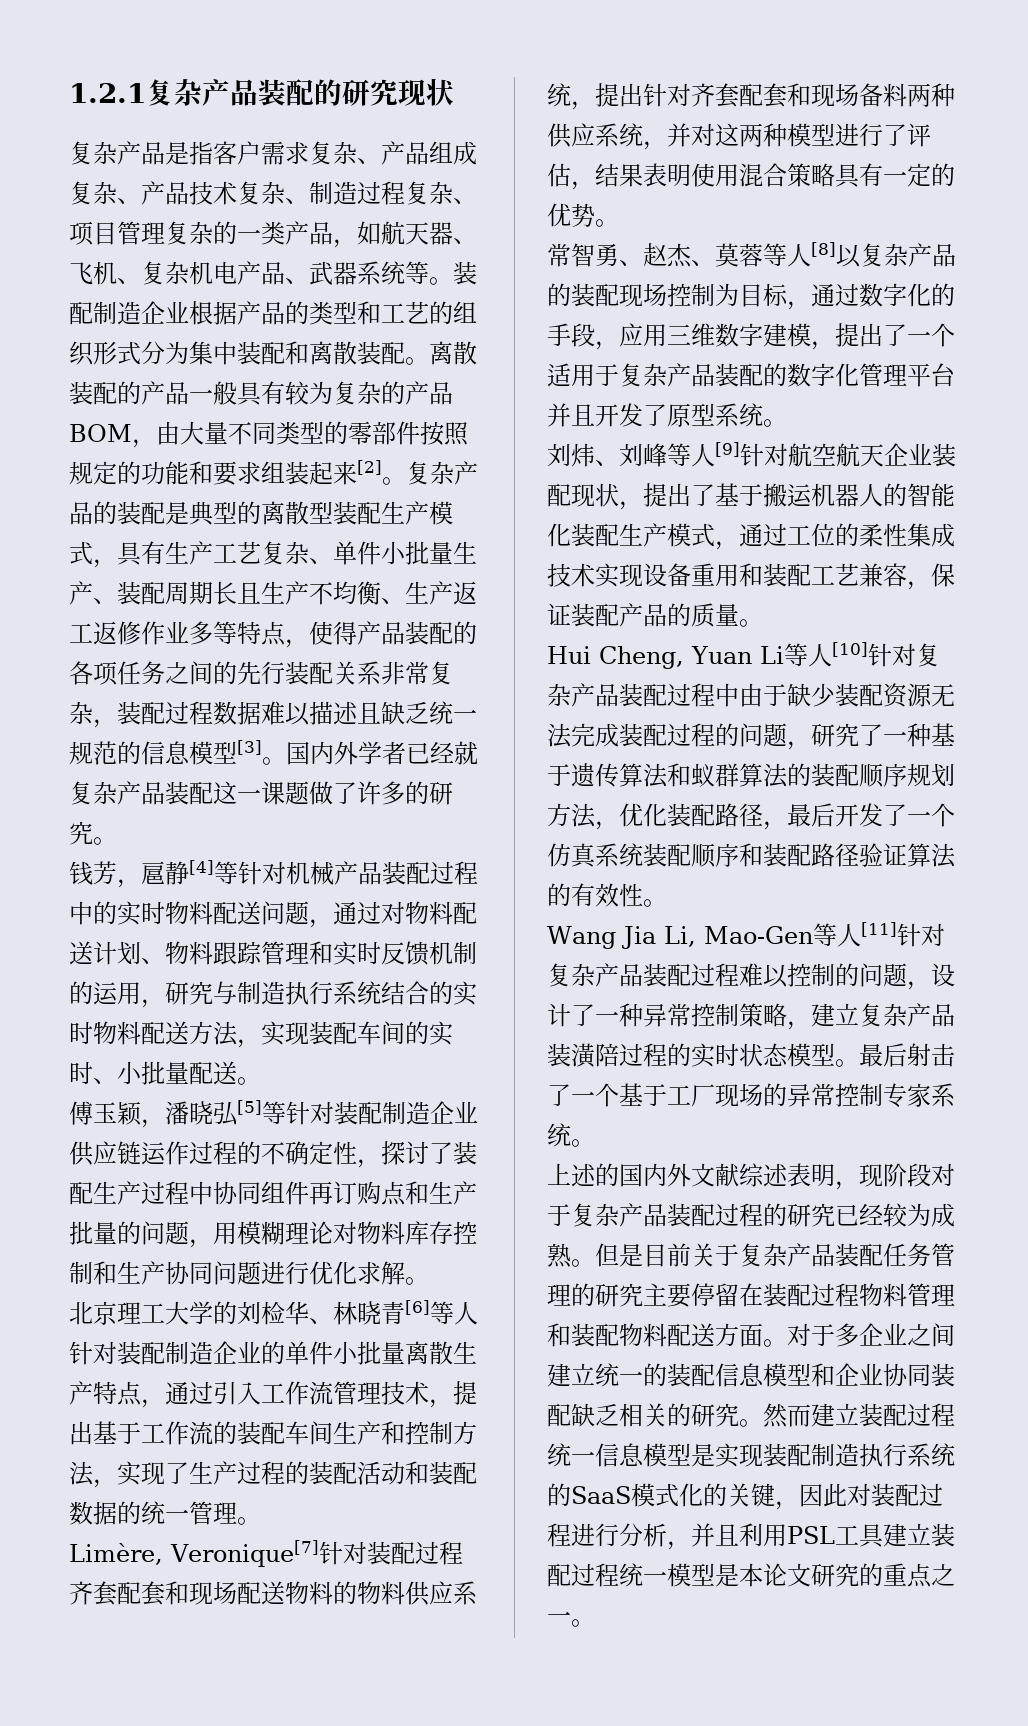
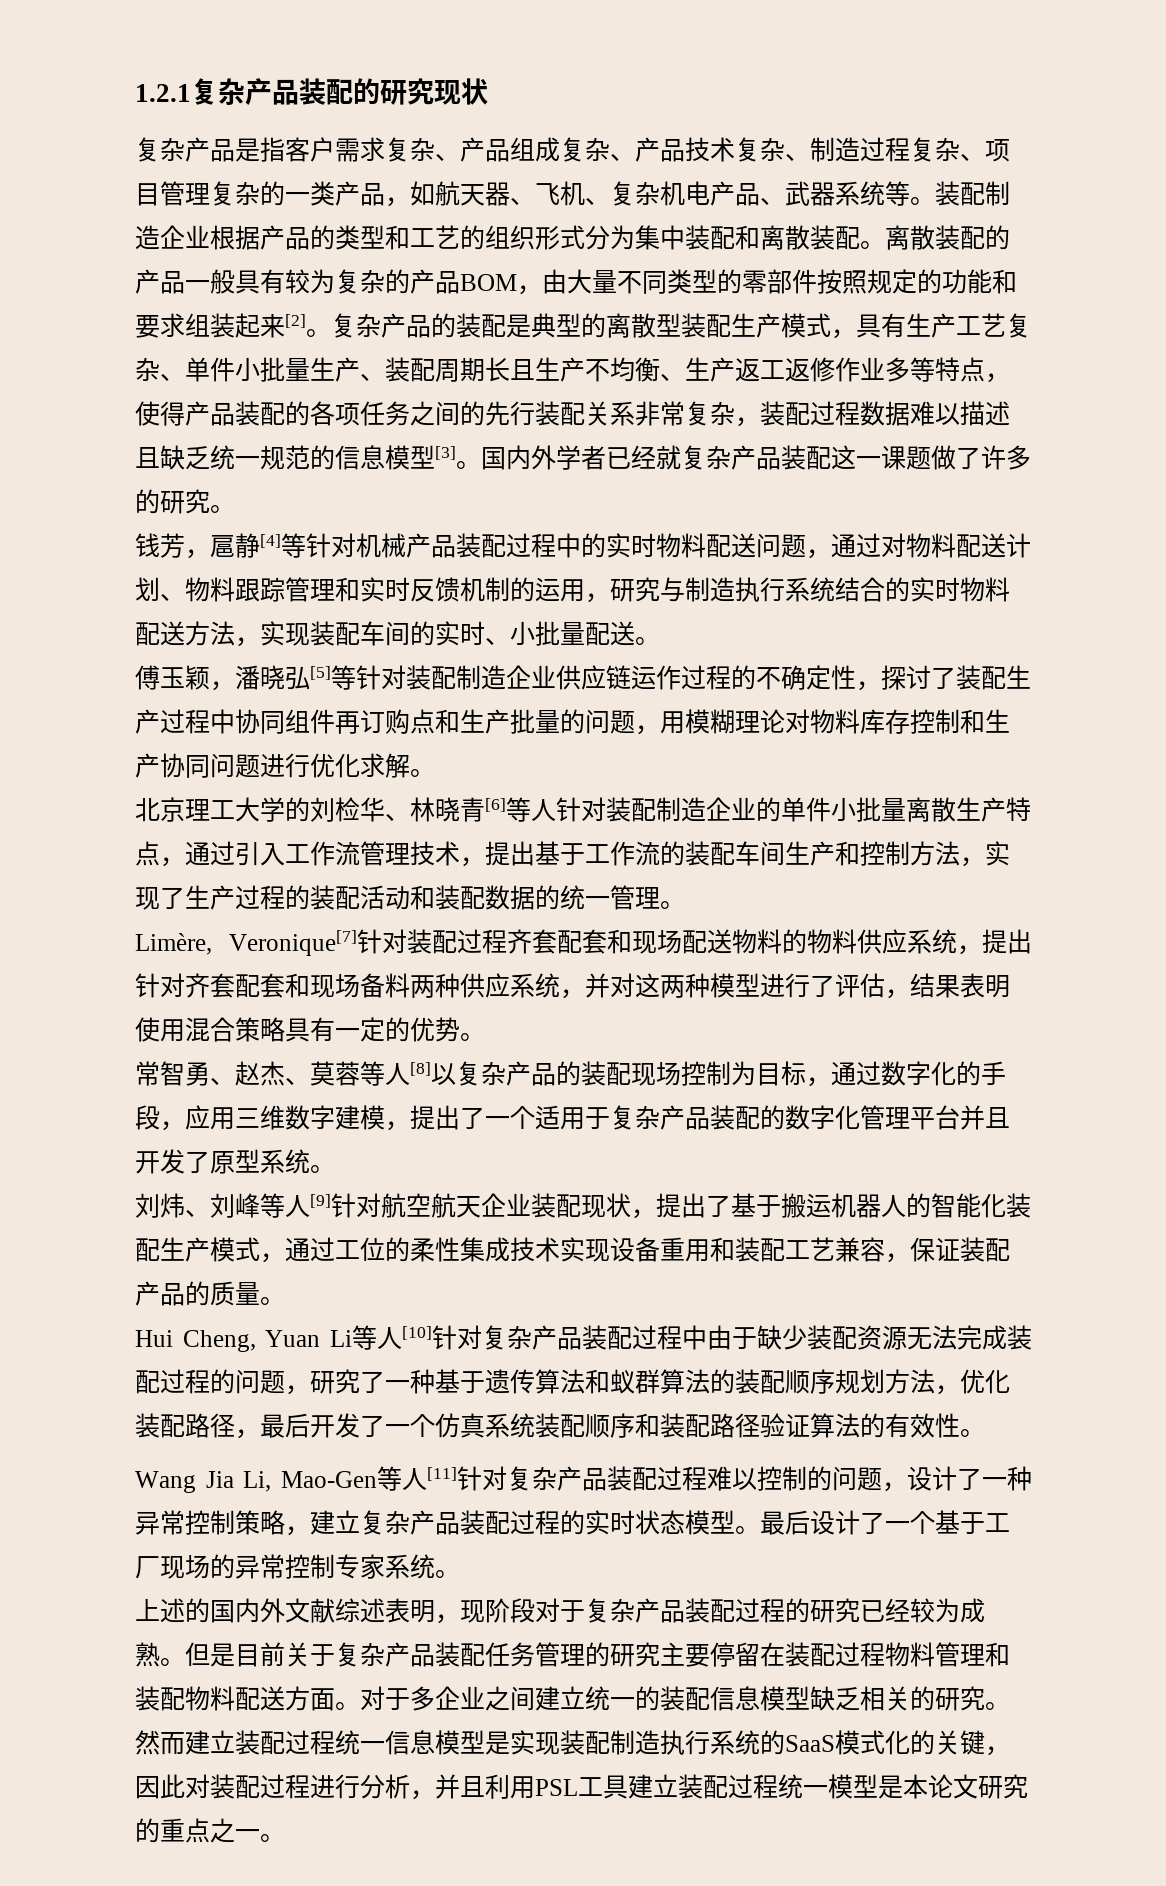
- Wang Jia Li, Mao-Gen等人[11]针对复杂产品装配过程难以控制的问题，设计了一种异常控制策略，建立复杂产品装潢陪过程的实时状态模型。
+ Wang Jia Li, Mao-Gen等人[11]针对复杂产品装配过程难以控制的问题，设计了一种异常控制策略，建立复杂产品装配过程的实时状态模型。
- 最后射击了一个基于工厂现场的异常控制专家系统。
+ 最后设计了一个基于工厂现场的异常控制专家系统。
- 对于多企业之间建立统一的装配信息模型和企业协同装配缺乏相关的研究。
+ 对于多企业之间建立统一的装配信息模型缺乏相关的研究。

